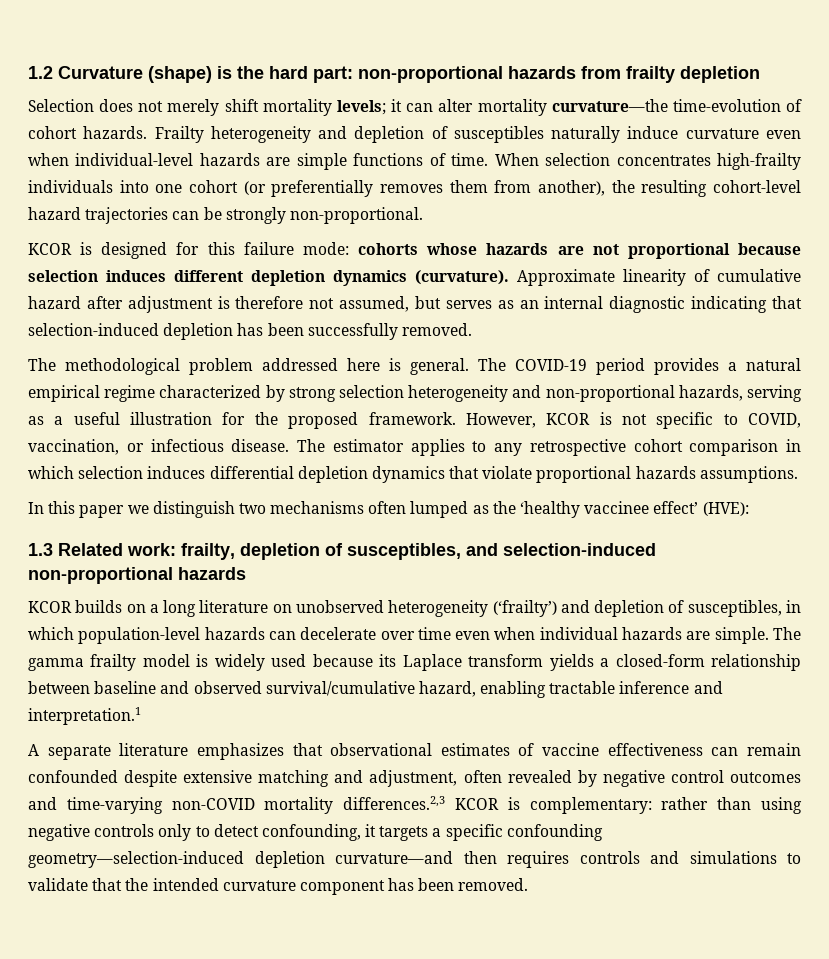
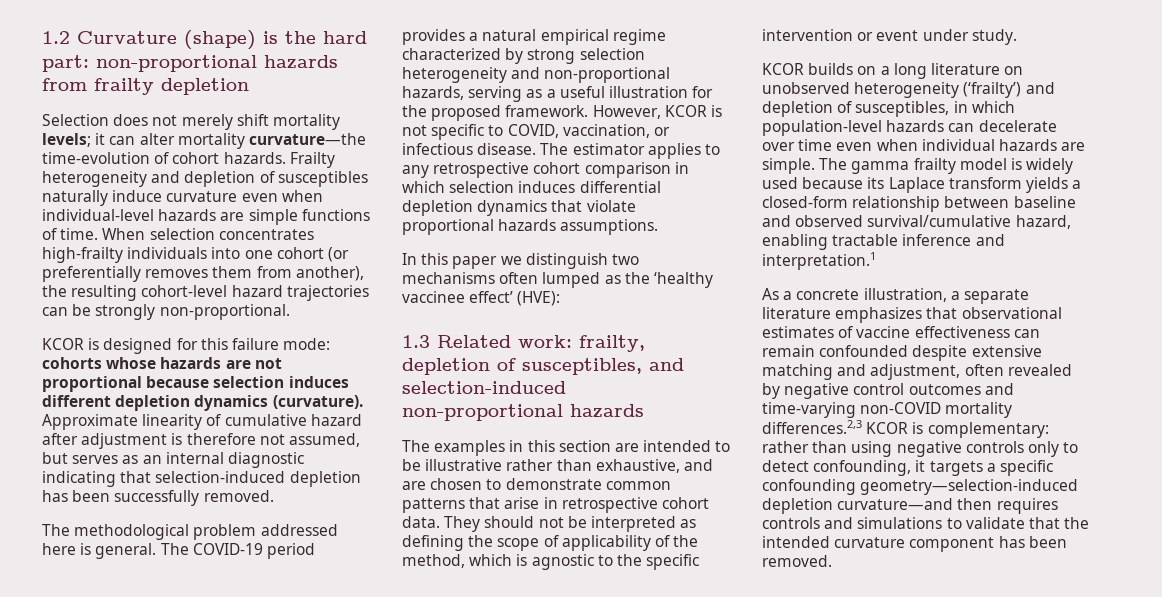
+ The examples in this section are intended to be illustrative rather than exhaustive, and are chosen to demonstrate common patterns that arise in retrospective cohort data. They should not be interpreted as defining the scope of applicability of the method, which is agnostic to the specific intervention or event under study.
- A separate literature emphasizes that observational estimates of vaccine effectiveness can remain confounded despite extensive matching and adjustment, often revealed by negative control outcomes and time-varying non-COVID mortality differences.2,3 KCOR is complementary:
+ As a concrete illustration, a separate literature emphasizes that observational estimates of vaccine effectiveness can remain confounded despite extensive matching and adjustment, often revealed by negative control outcomes and time-varying non-COVID mortality differences.2,3 KCOR is complementary:

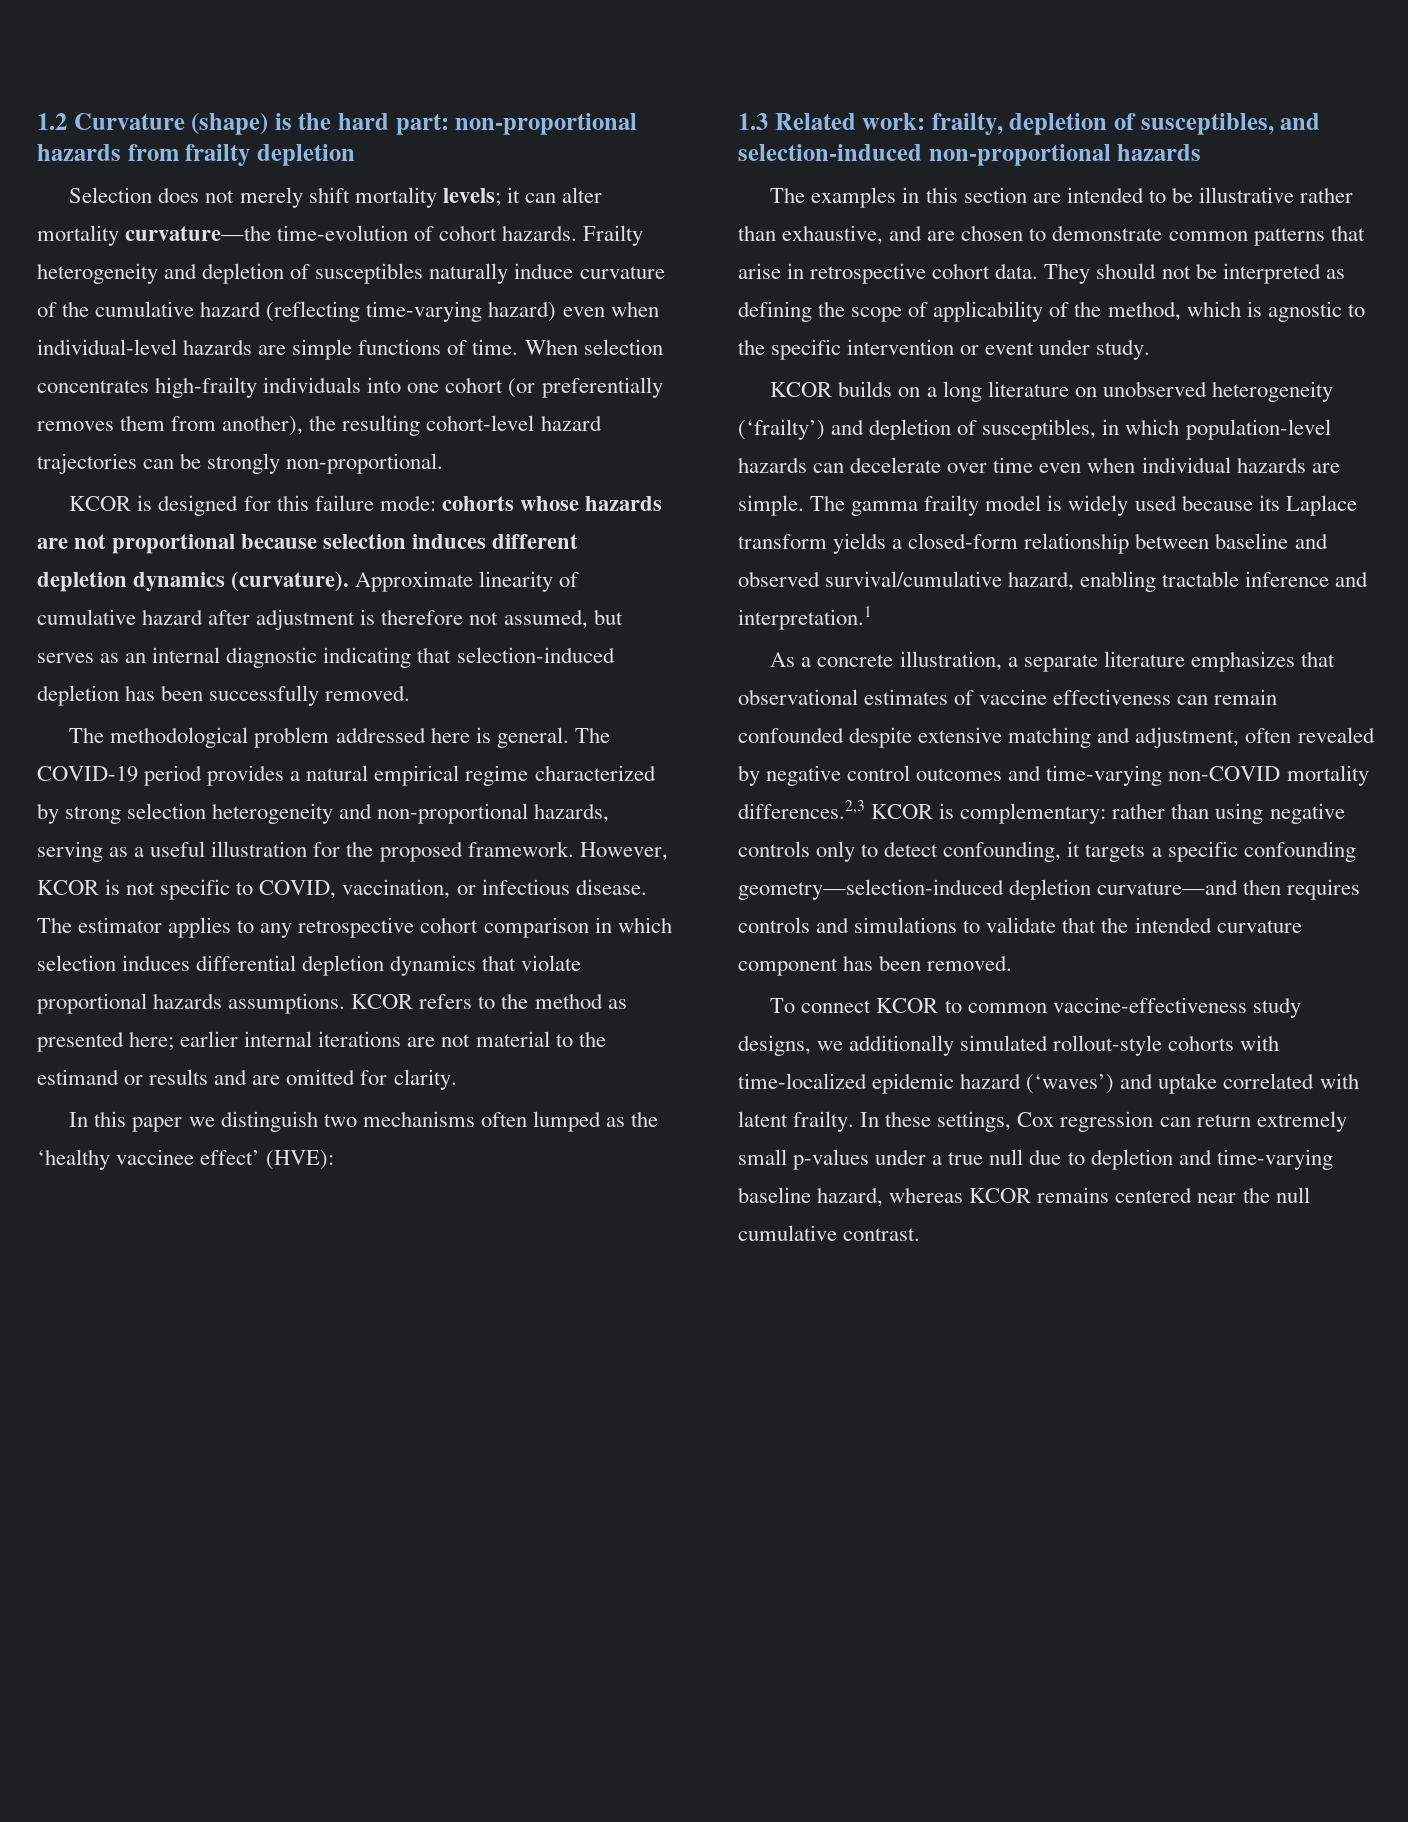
- Frailty heterogeneity and depletion of susceptibles naturally induce curvature even when individual-level hazards are simple functions of time.
+ Frailty heterogeneity and depletion of susceptibles naturally induce curvature of the cumulative hazard (reflecting time-varying hazard) even when individual-level hazards are simple functions of time.
+ KCOR refers to the method as presented here; earlier internal iterations are not material to the estimand or results and are omitted for clarity.
+ To connect KCOR to common vaccine-effectiveness study designs, we additionally simulated rollout-style cohorts with time-localized epidemic hazard (‘waves’) and uptake correlated with latent frailty. In these settings, Cox regression can return extremely small p-values under a true null due to depletion and time-varying baseline hazard, whereas KCOR remains centered near the null cumulative contrast.

